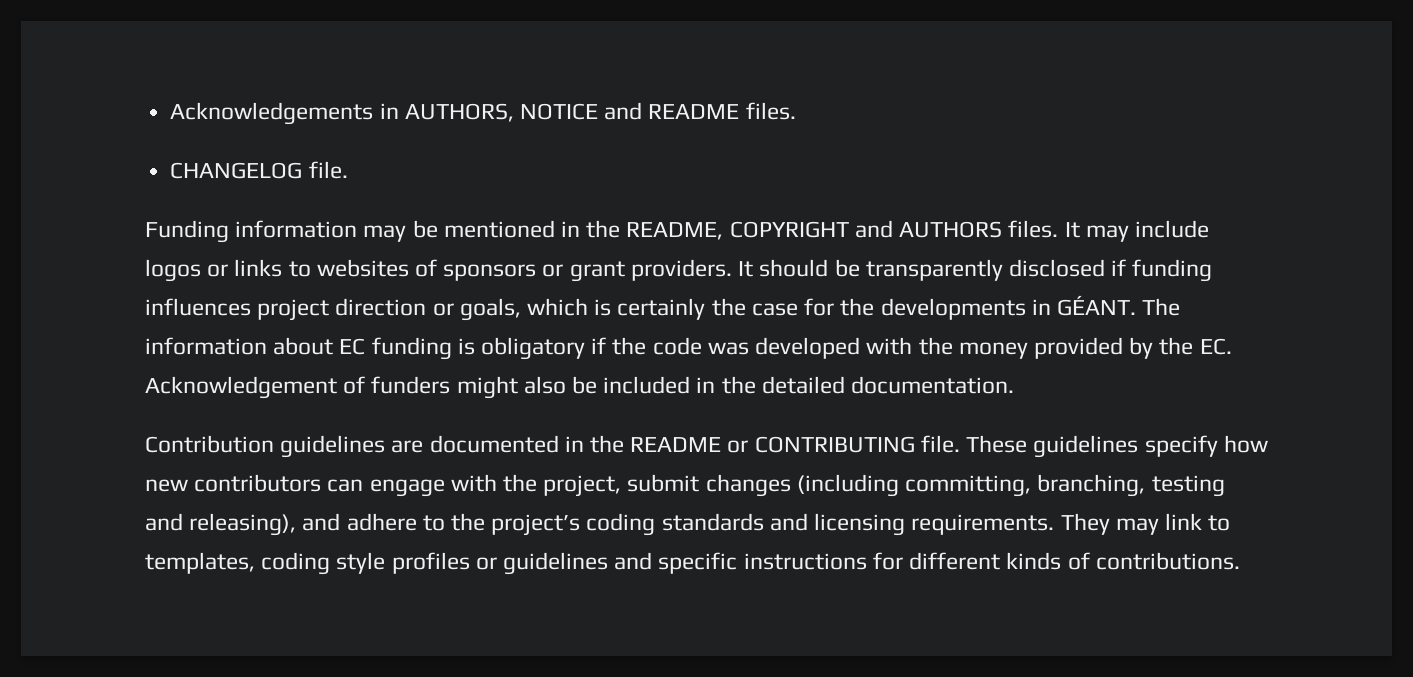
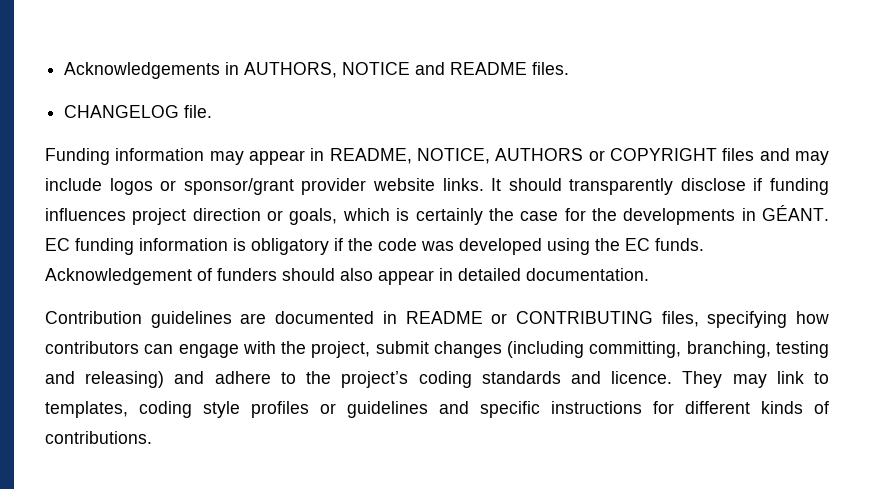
- Funding information may be mentioned in the README, COPYRIGHT and AUTHORS files. It may include logos or links to websites of sponsors or grant providers. It should be transparently disclosed if funding influences project direction or goals, which is certainly the case for the developments in GÉANT.
+ Funding information may appear in README, NOTICE, AUTHORS or COPYRIGHT files and may include logos or sponsor/grant provider website links. It should transparently disclose if funding influences project direction or goals, which is certainly the case for the developments in GÉANT.
- The information about EC funding is obligatory if the code was developed with the money provided by the EC. Acknowledgement of funders might also be included in the detailed documentation.
+ EC funding information is obligatory if the code was developed using the EC funds. Acknowledgement of funders should also appear in detailed documentation.
- Contribution guidelines are documented in the README or CONTRIBUTING file. These guidelines specify how new contributors can engage with the project, submit changes (including committing, branching, testing and releasing), and adhere to the project’s coding standards and licensing requirements.
+ Contribution guidelines are documented in README or CONTRIBUTING files, specifying how contributors can engage with the project, submit changes (including committing, branching, testing and releasing) and adhere to the project’s coding standards and licence.

